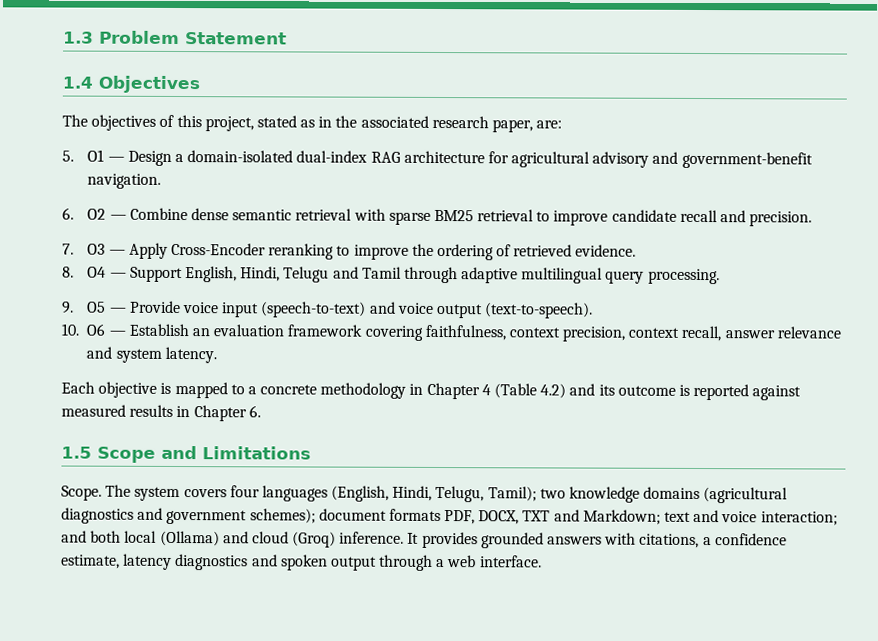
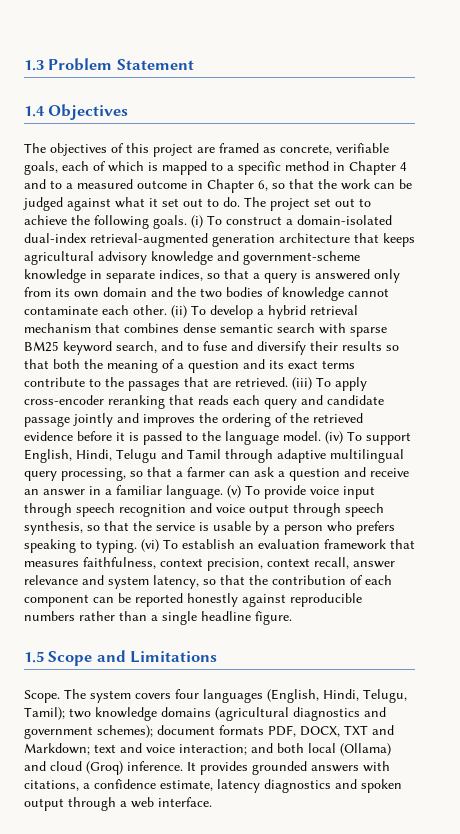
- The objectives of this project, stated as in the associated research paper, are:
- 5. O1 — Design a domain-isolated dual-index RAG architecture for agricultural advisory and government-benefit navigation.
- 6. O2 — Combine dense semantic retrieval with sparse BM25 retrieval to improve candidate recall and precision.
- 7. O3 — Apply Cross-Encoder reranking to improve the ordering of retrieved evidence.
- 8. O4 — Support English, Hindi, Telugu and Tamil through adaptive multilingual query processing.
- 9. O5 — Provide voice input (speech-to-text) and voice output (text-to-speech).
- 10. O6 — Establish an evaluation framework covering faithfulness, context precision, context recall, answer relevance and system latency.
- Each objective is mapped to a concrete methodology in Chapter 4 (Table 4.2) and its outcome is reported against measured results in Chapter 6.
+ The objectives of this project are framed as concrete, verifiable goals, each of which is mapped to a specific method in Chapter 4 and to a measured outcome in Chapter 6, so that the work can be judged against what it set out to do. The project set out to achieve the following goals. (i) To construct a domain-isolated dual-index retrieval-augmented generation architecture that keeps agricultural advisory knowledge and government-scheme knowledge in separate indices, so that a query is answered only from its own domain and the two bodies of knowledge cannot contaminate each other. (ii) To develop a hybrid retrieval mechanism that combines dense semantic search with sparse BM25 keyword search, and to fuse and diversify their results so that both the meaning of a question and its exact terms contribute to the passages that are retrieved. (iii) To apply cross-encoder reranking that reads each query and candidate passage jointly and improves the ordering of the retrieved evidence before it is passed to the language model. (iv) To support English, Hindi, Telugu and Tamil through adaptive multilingual query processing, so that a farmer can ask a question and receive an answer in a familiar language. (v) To provide voice input through speech recognition and voice output through speech synthesis, so that the service is usable by a person who prefers speaking to typing. (vi) To establish an evaluation framework that measures faithfulness, context precision, context recall, answer relevance and system latency, so that the contribution of each component can be reported honestly against reproducible numbers rather than a single headline figure.

